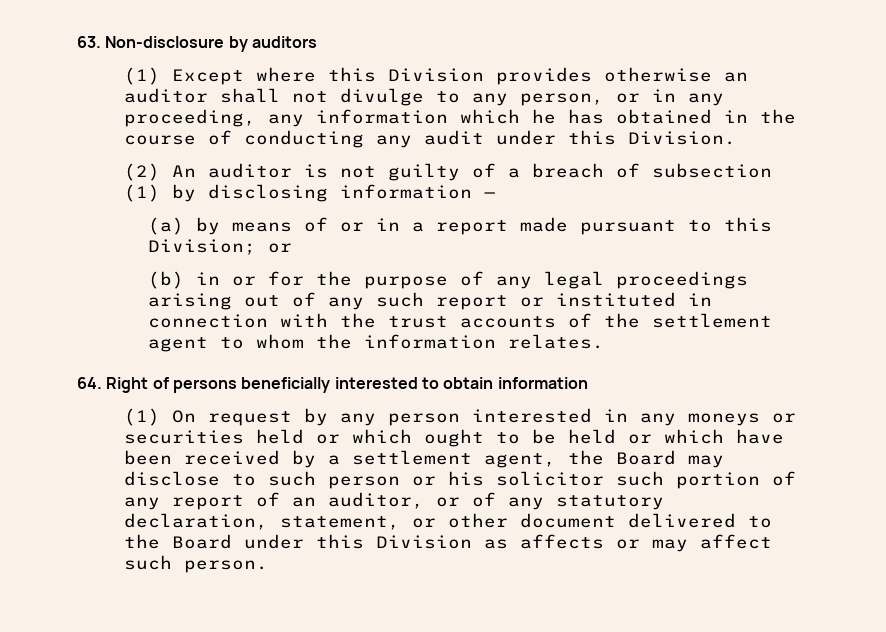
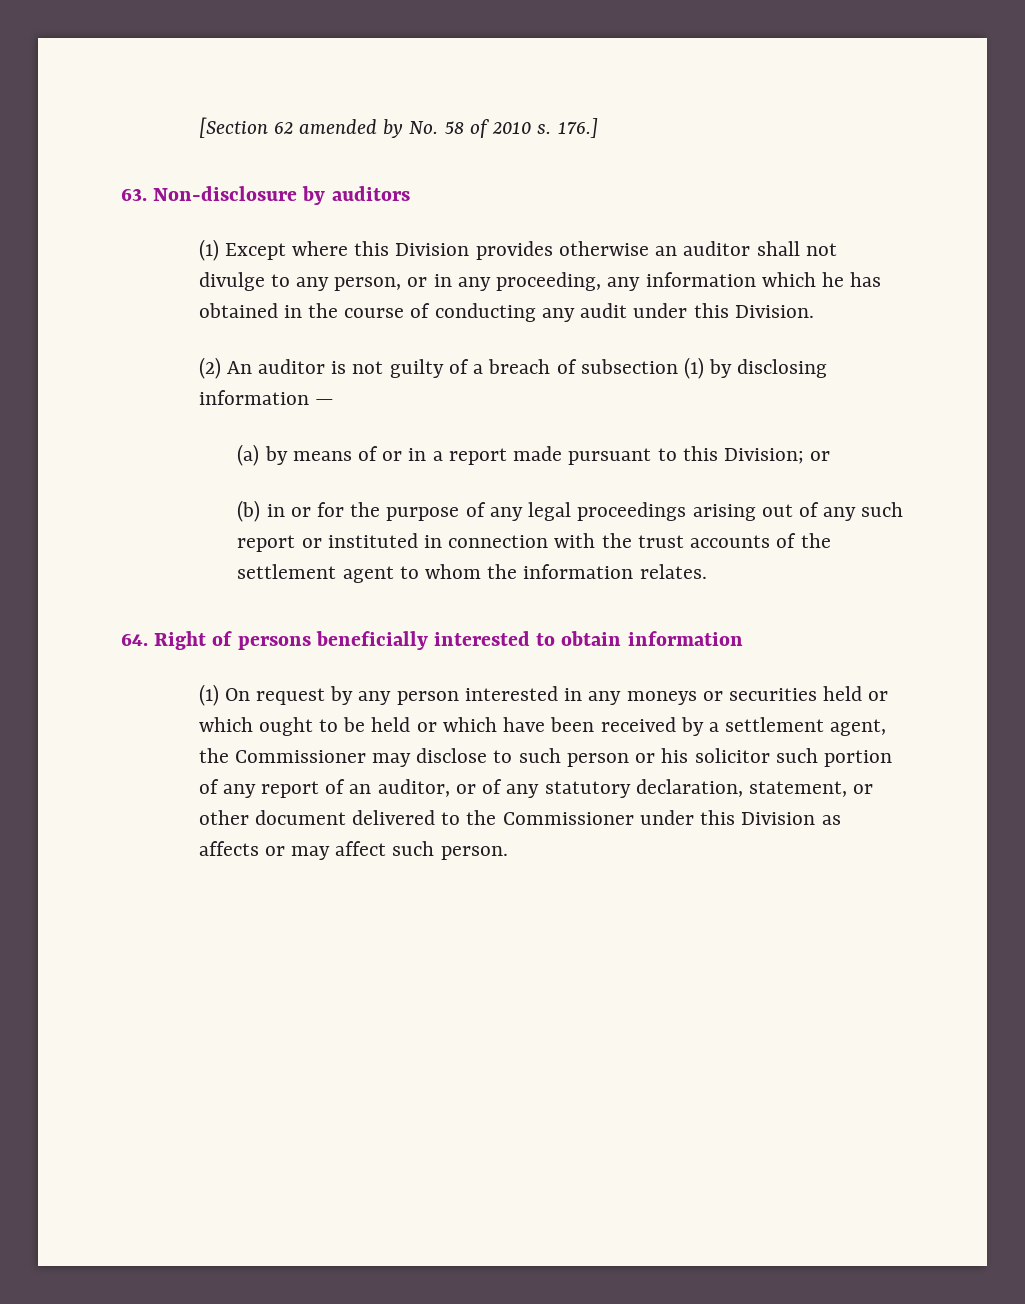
+ [Section 62 amended by No. 58 of 2010 s. 176.]
- (1) On request by any person interested in any moneys or securities held or which ought to be held or which have been received by a settlement agent, the Board may disclose to such person or his solicitor such portion of any report of an auditor, or of any statutory declaration, statement, or other document delivered to the Board under this Division as affects or may affect such person.
+ (1) On request by any person interested in any moneys or securities held or which ought to be held or which have been received by a settlement agent, the Commissioner may disclose to such person or his solicitor such portion of any report of an auditor, or of any statutory declaration, statement, or other document delivered to the Commissioner under this Division as affects or may affect such person.

